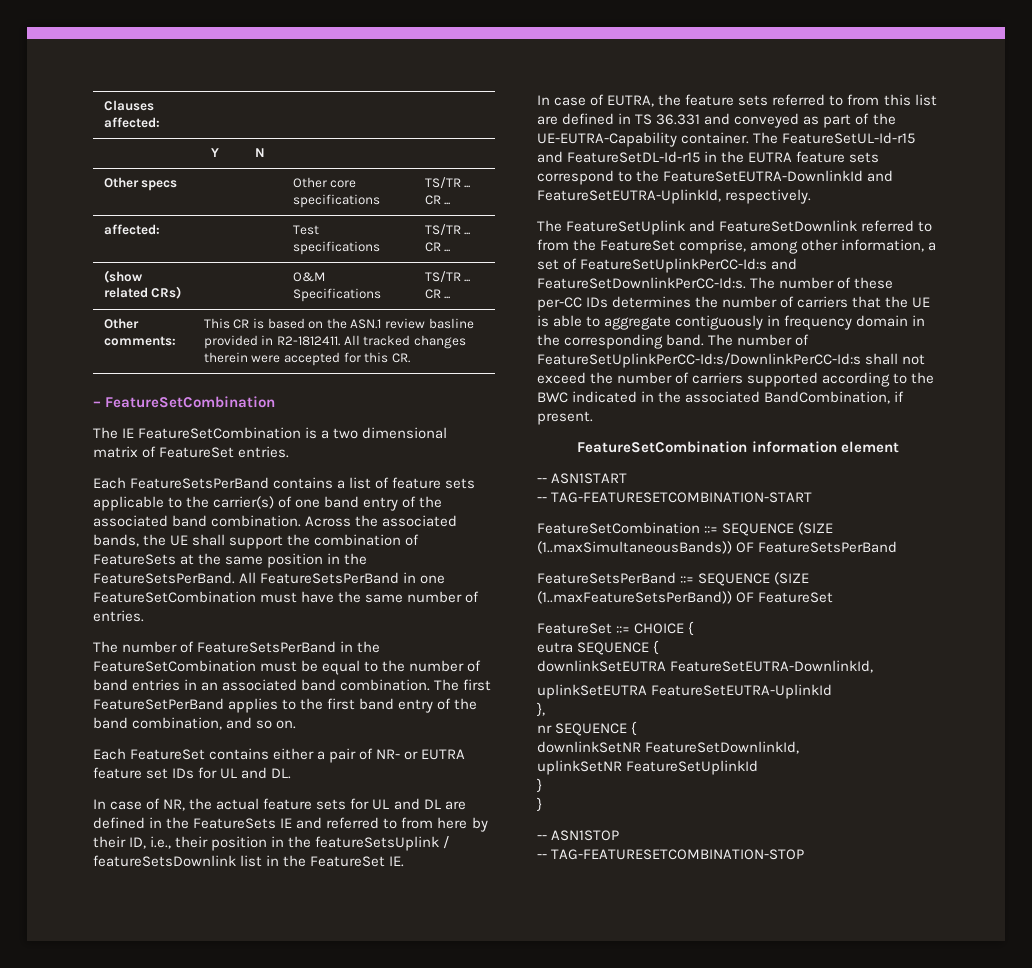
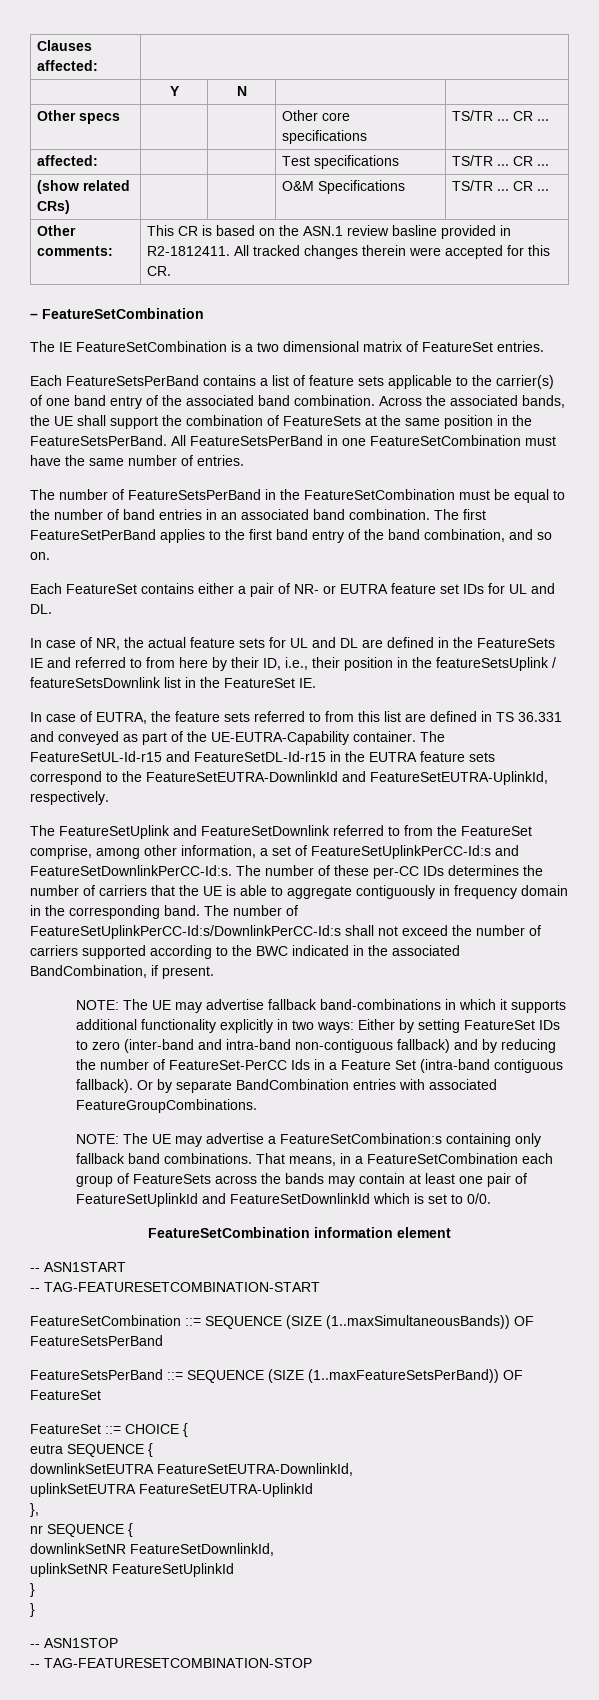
+ NOTE: The UE may advertise fallback band-combinations in which it supports additional functionality explicitly in two ways: Either by setting FeatureSet IDs to zero (inter-band and intra-band non-contiguous fallback) and by reducing the number of FeatureSet-PerCC Ids in a Feature Set (intra-band contiguous fallback). Or by separate BandCombination entries with associated FeatureGroupCombinations.
+ NOTE: The UE may advertise a FeatureSetCombination:s containing only fallback band combinations. That means, in a FeatureSetCombination each group of FeatureSets across the bands may contain at least one pair of FeatureSetUplinkId and FeatureSetDownlinkId which is set to 0/0.

